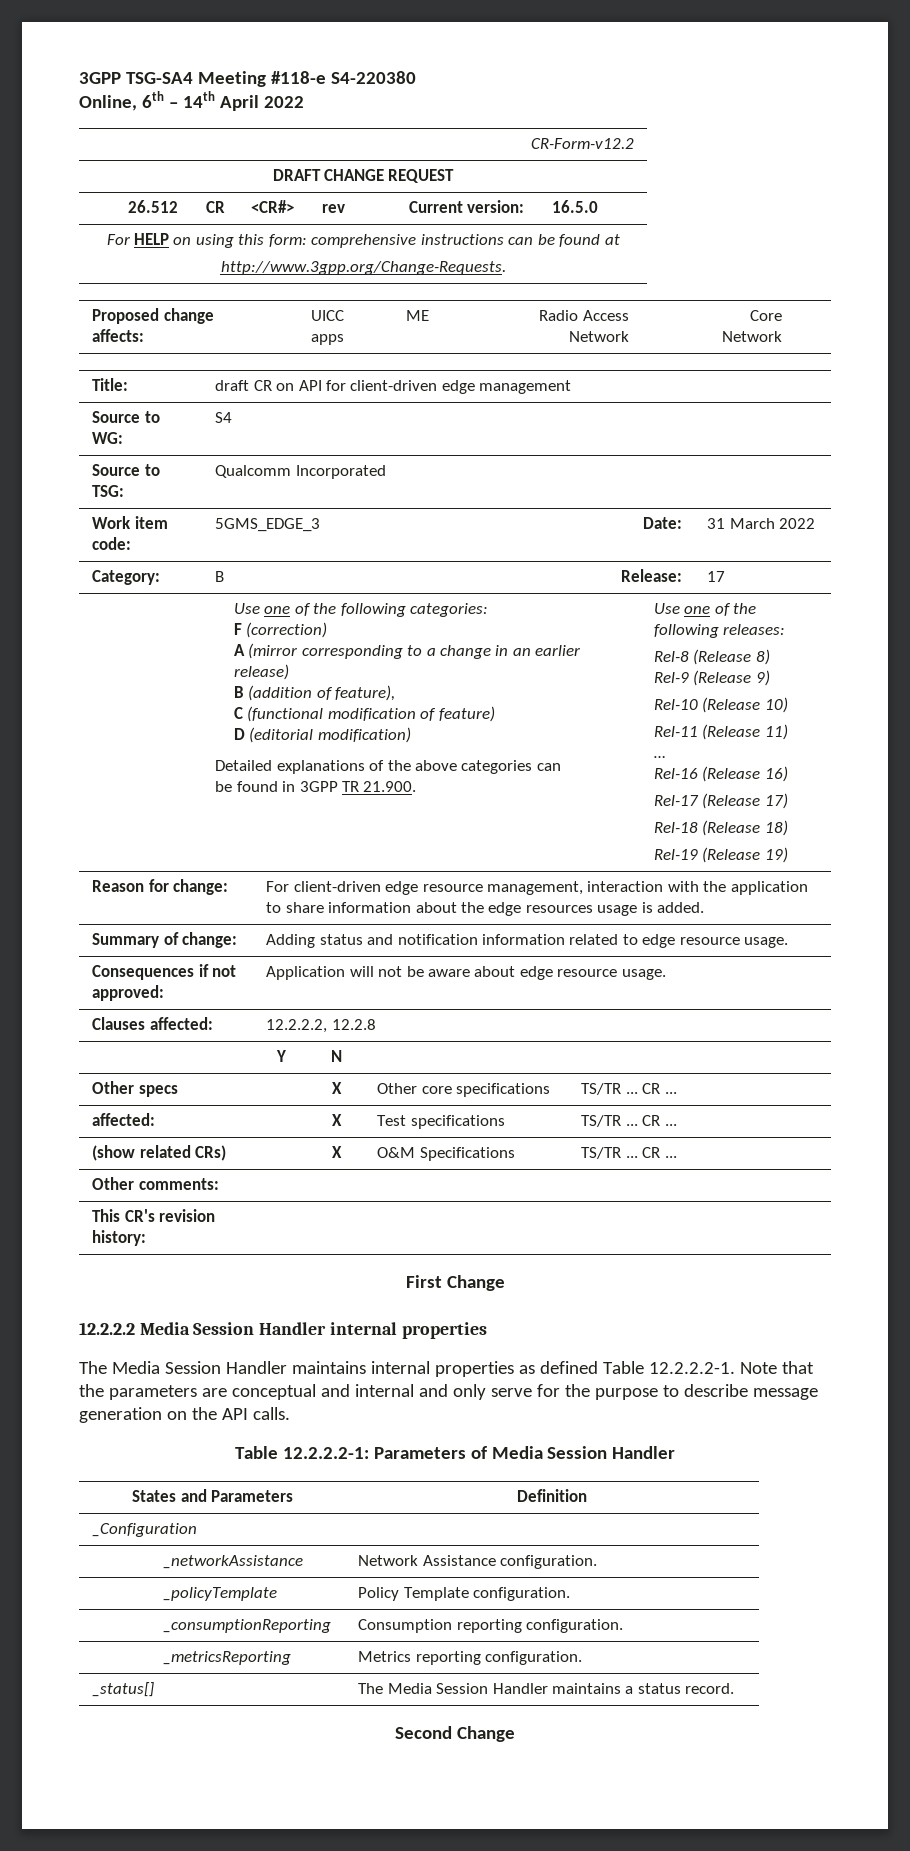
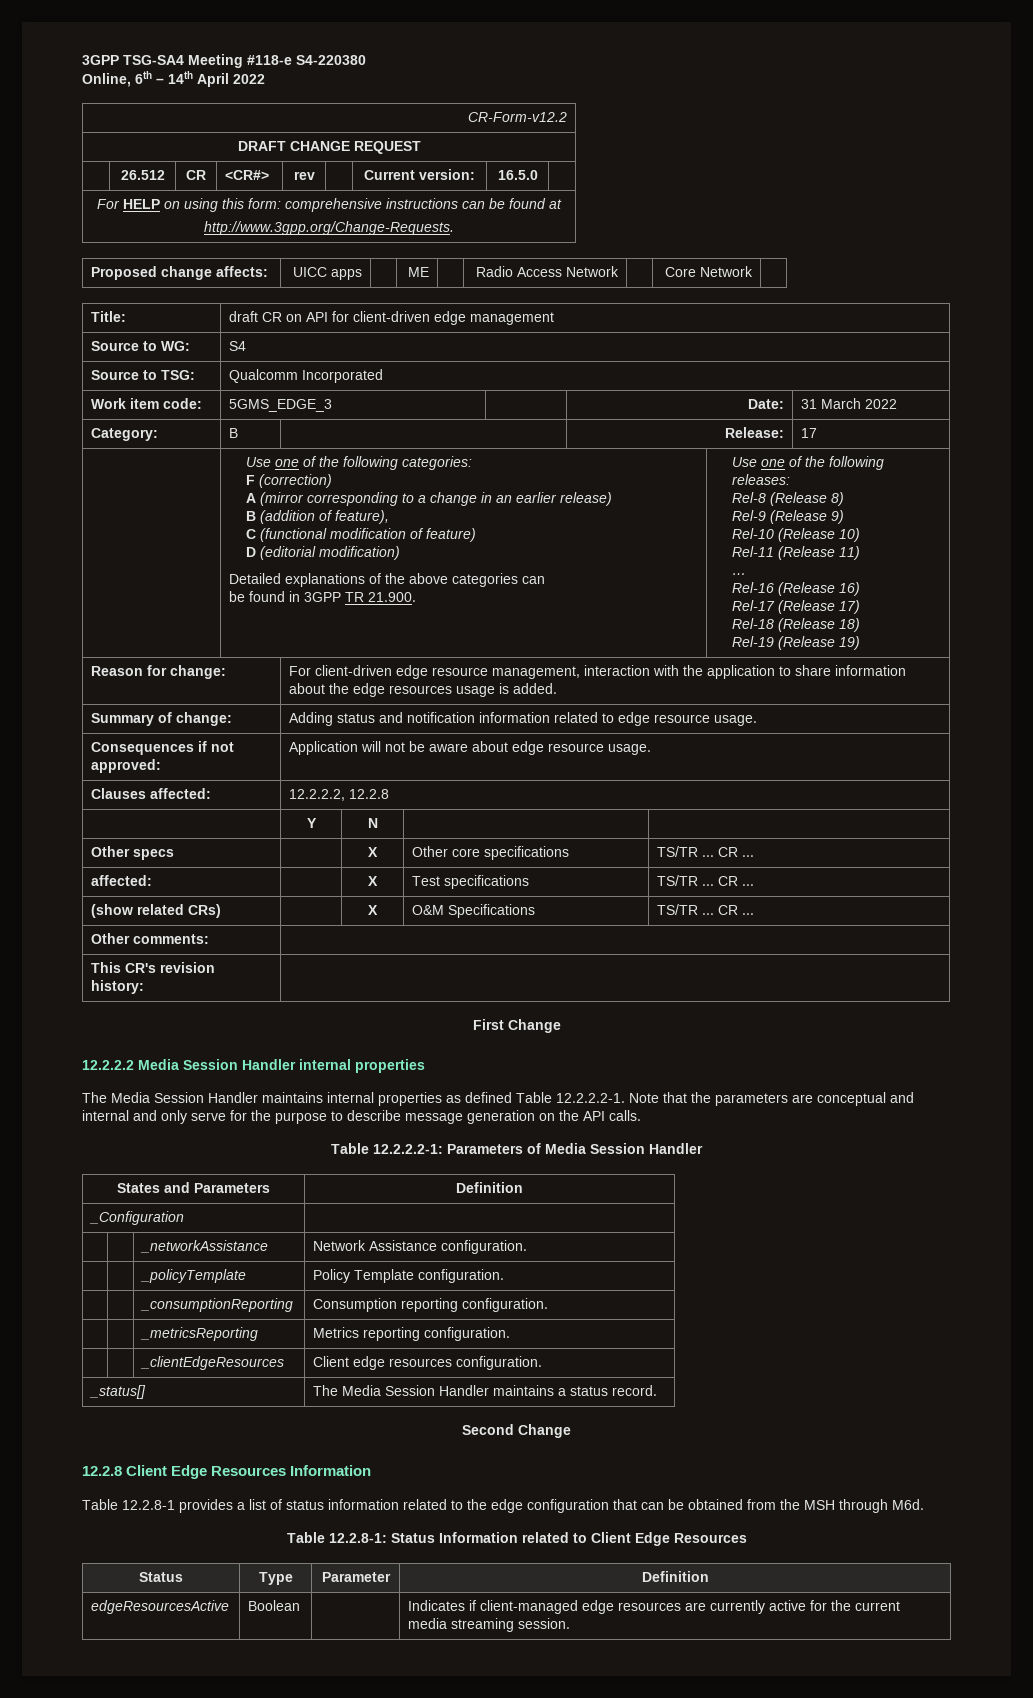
+ | | _clientEdgeResources | Client edge resources configuration.
+ 12.2.8 Client Edge Resources Information
+ Table 12.2.8-1 provides a list of status information related to the edge configuration that can be obtained from the MSH through M6d.
+ Table 12.2.8-1: Status Information related to Client Edge Resources
+ Status | Type | Parameter | Definition
+ edgeResourcesActive | Boolean | | Indicates if client-managed edge resources are currently active for the current media streaming session.

